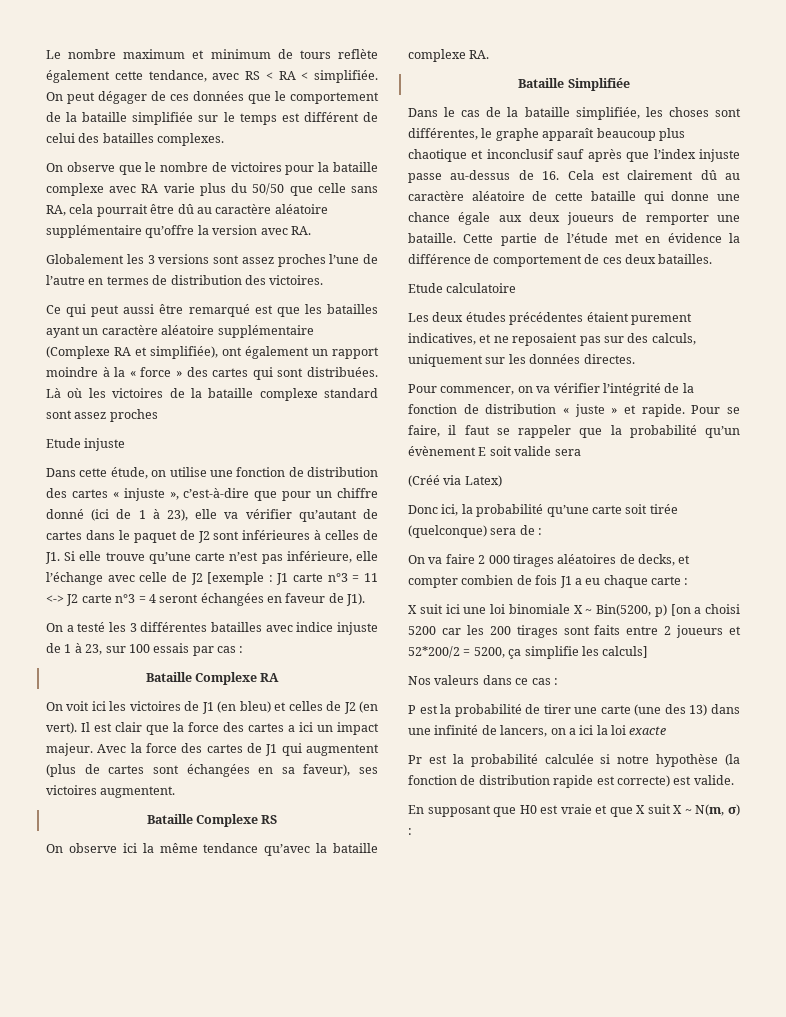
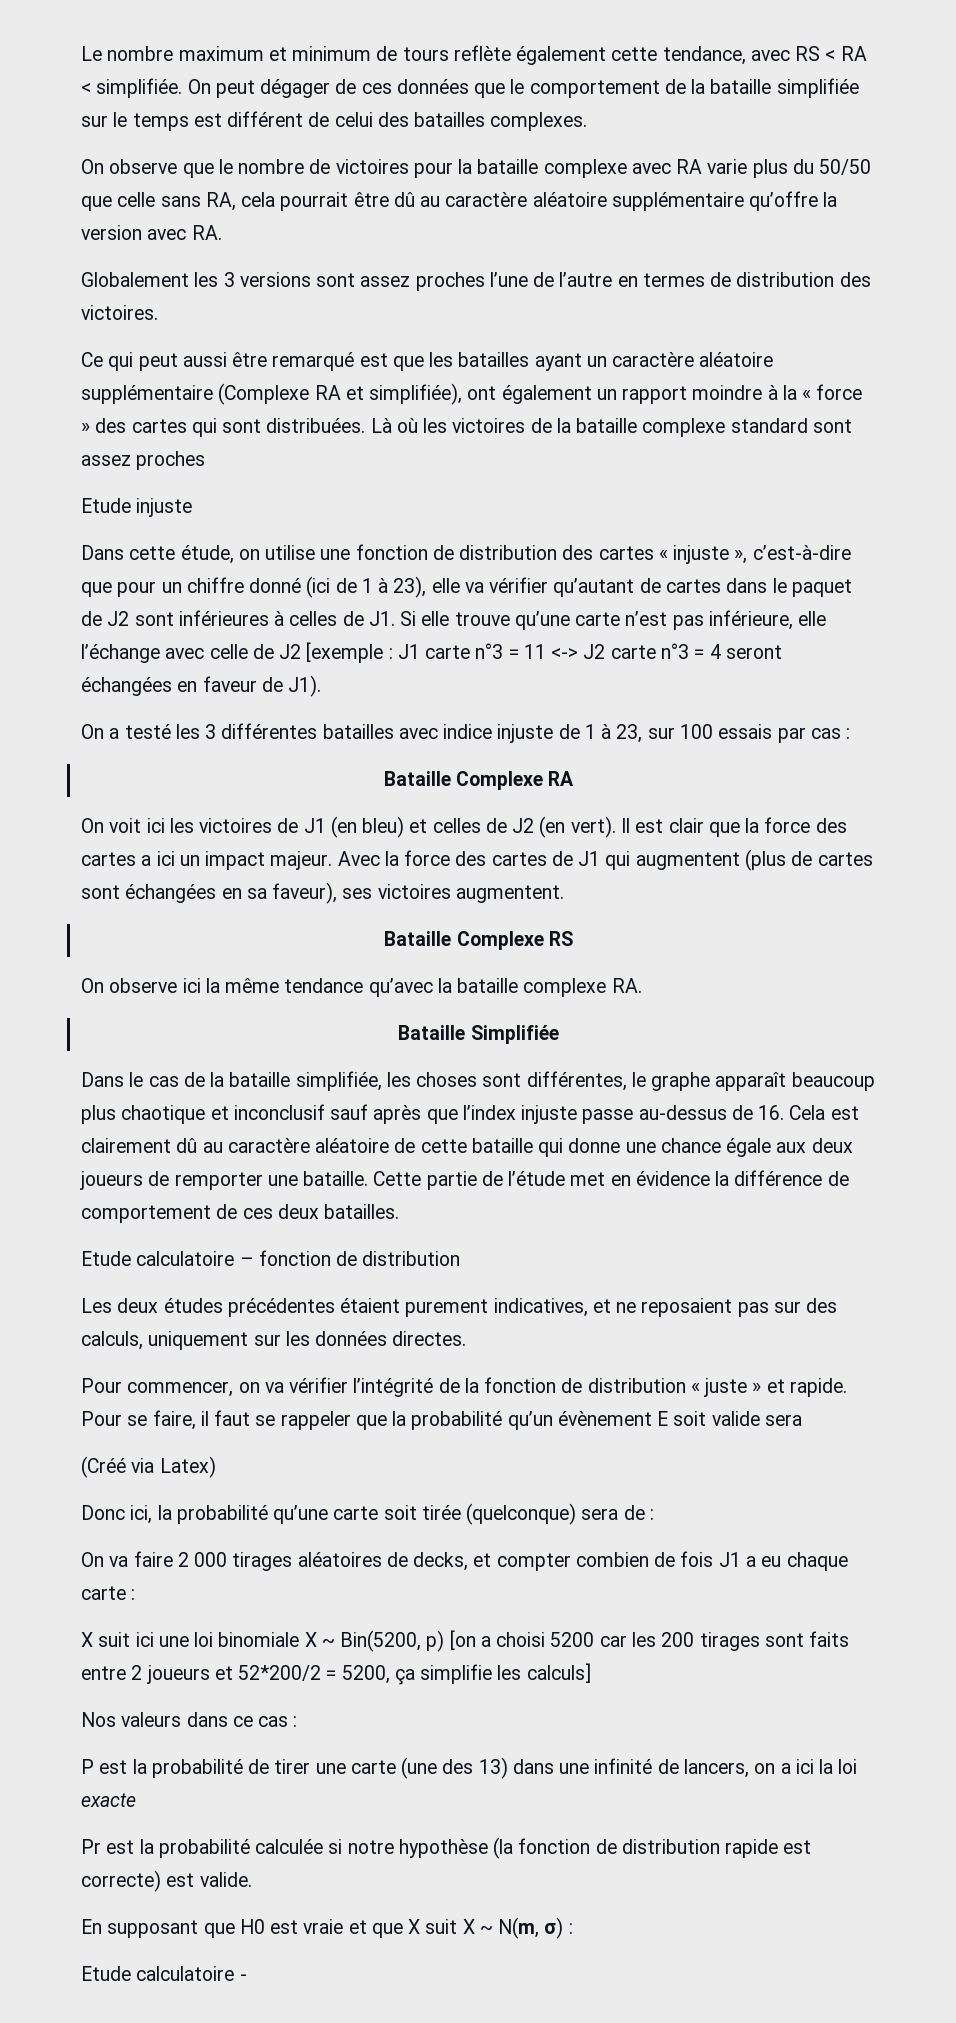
- Etude calculatoire
+ Etude calculatoire – fonction de distribution
  En supposant que H0 est vraie et que X suit X ~ N(m, σ) :
+ Etude calculatoire -

